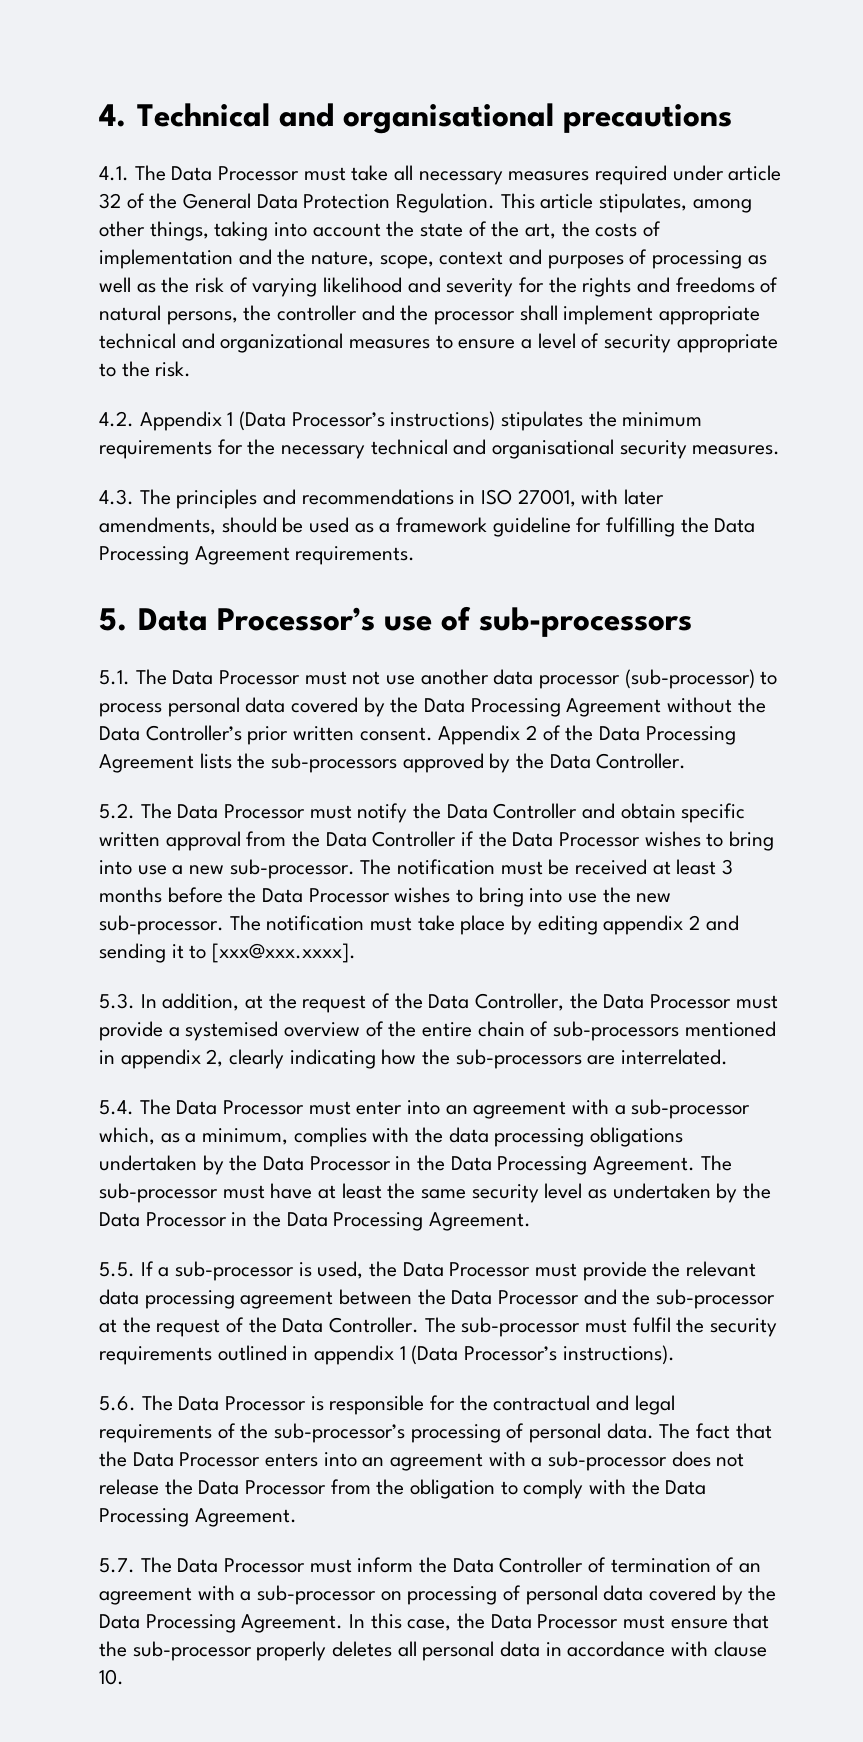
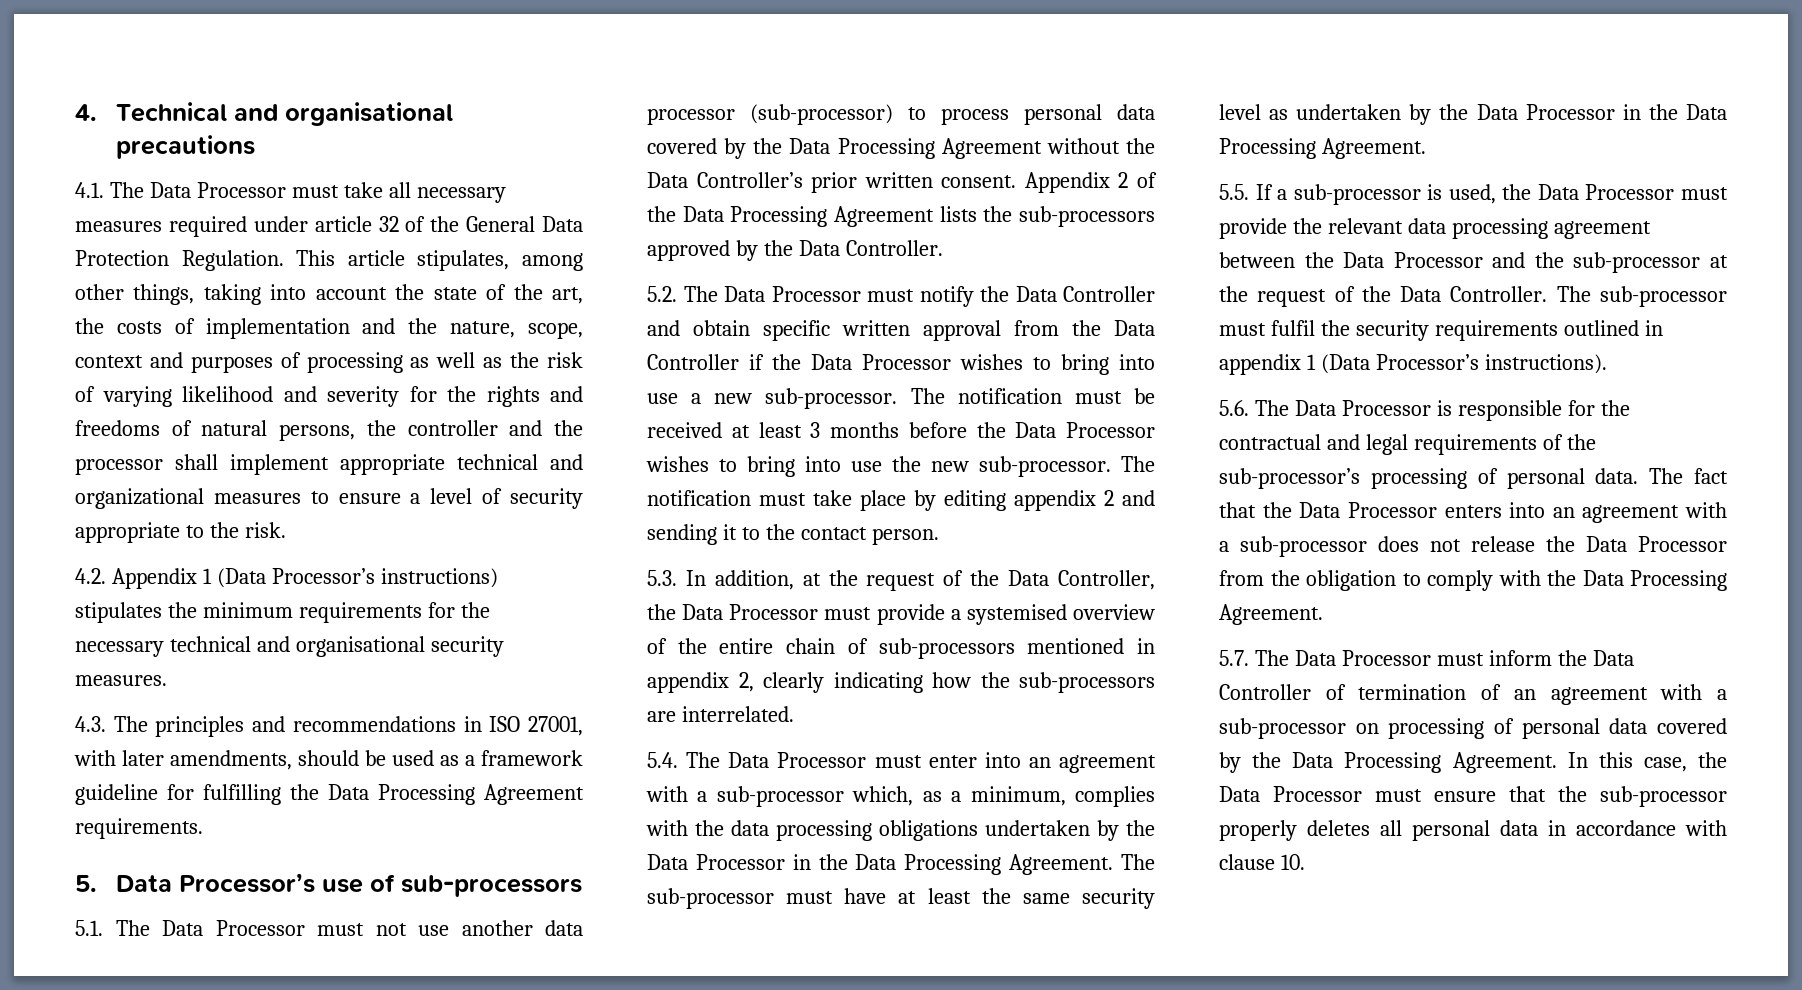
- The notification must take place by editing appendix 2 and sending it to [xxx@xxx.xxxx].
+ The notification must take place by editing appendix 2 and sending it to the contact person.

